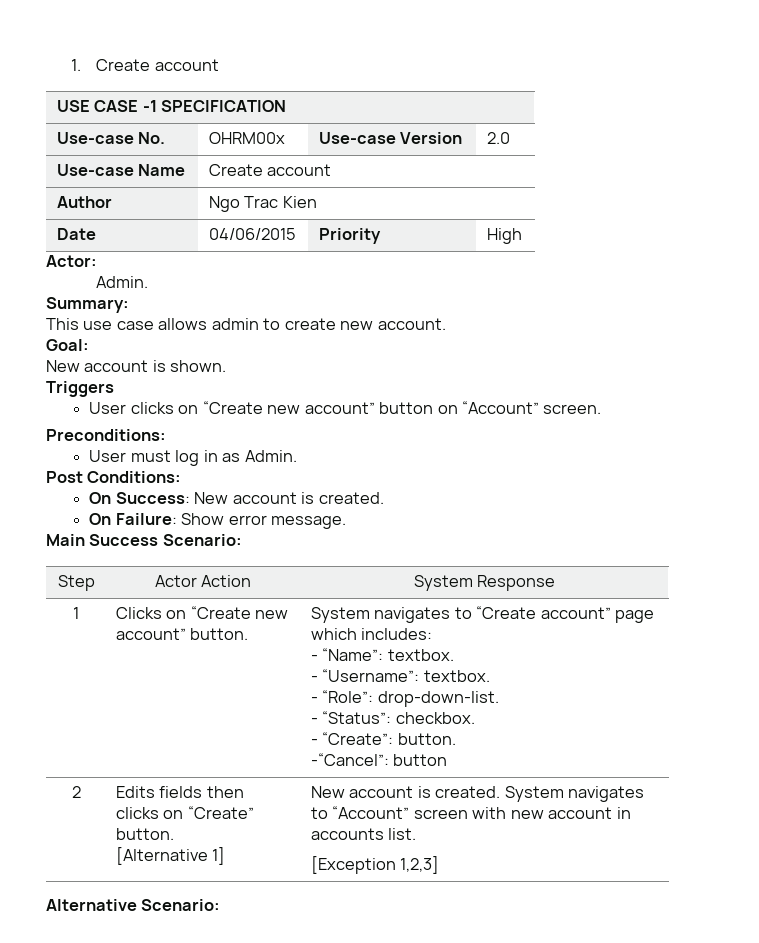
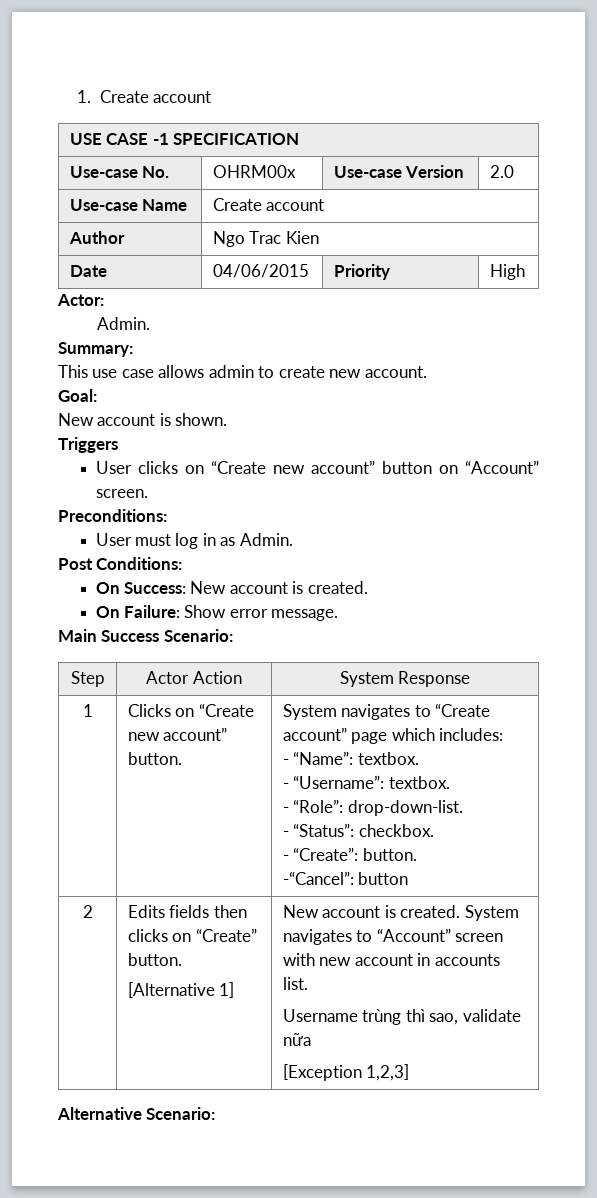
  2 | Edits fields then clicks on “Create” button.
  [Alternative 1] | New account is created. System navigates to “Account” screen with new account in accounts list.
+ Username trùng thì sao, validate nữa

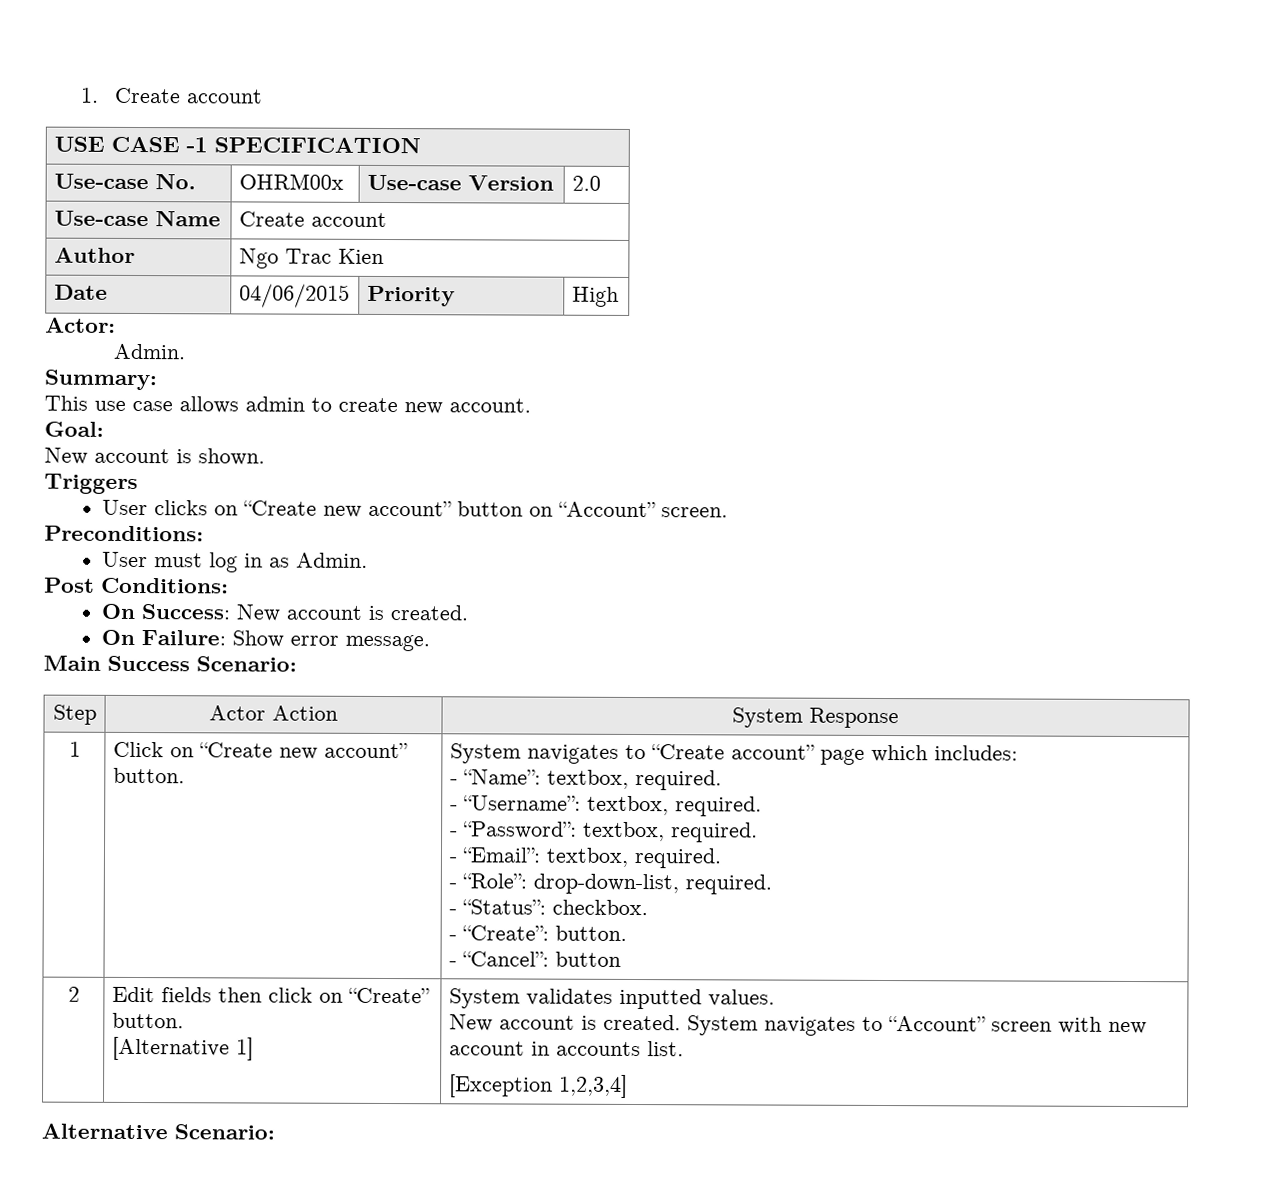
- Clicks on “Create new account” button.
+ Click on “Create new account” button.
- - “Name”: textbox.
+ - “Name”: textbox, required.
- - “Username”: textbox.
+ - “Username”: textbox, required.
+ - “Password”: textbox, required.
+ - “Email”: textbox, required.
- - “Role”: drop-down-list.
+ - “Role”: drop-down-list, required.
- -“Cancel”: button
+ - “Cancel”: button
- 2 | Edits fields then clicks on “Create” button.
- [Alternative 1] | New account is created. System navigates to “Account” screen with new account in accounts list.
- Username trùng thì sao, validate nữa
- [Exception 1,2,3]
+ 2 | Edit fields then click on “Create” button.
+ [Alternative 1] | System validates inputted values.
+ New account is created. System navigates to “Account” screen with new account in accounts list.
+ [Exception 1,2,3,4]

